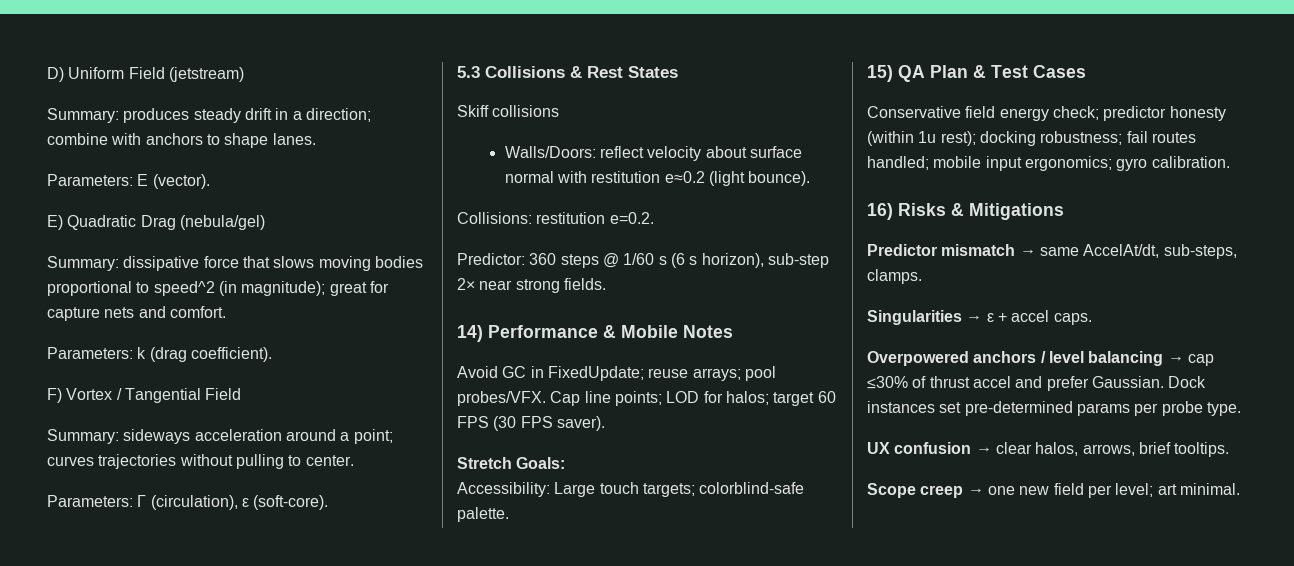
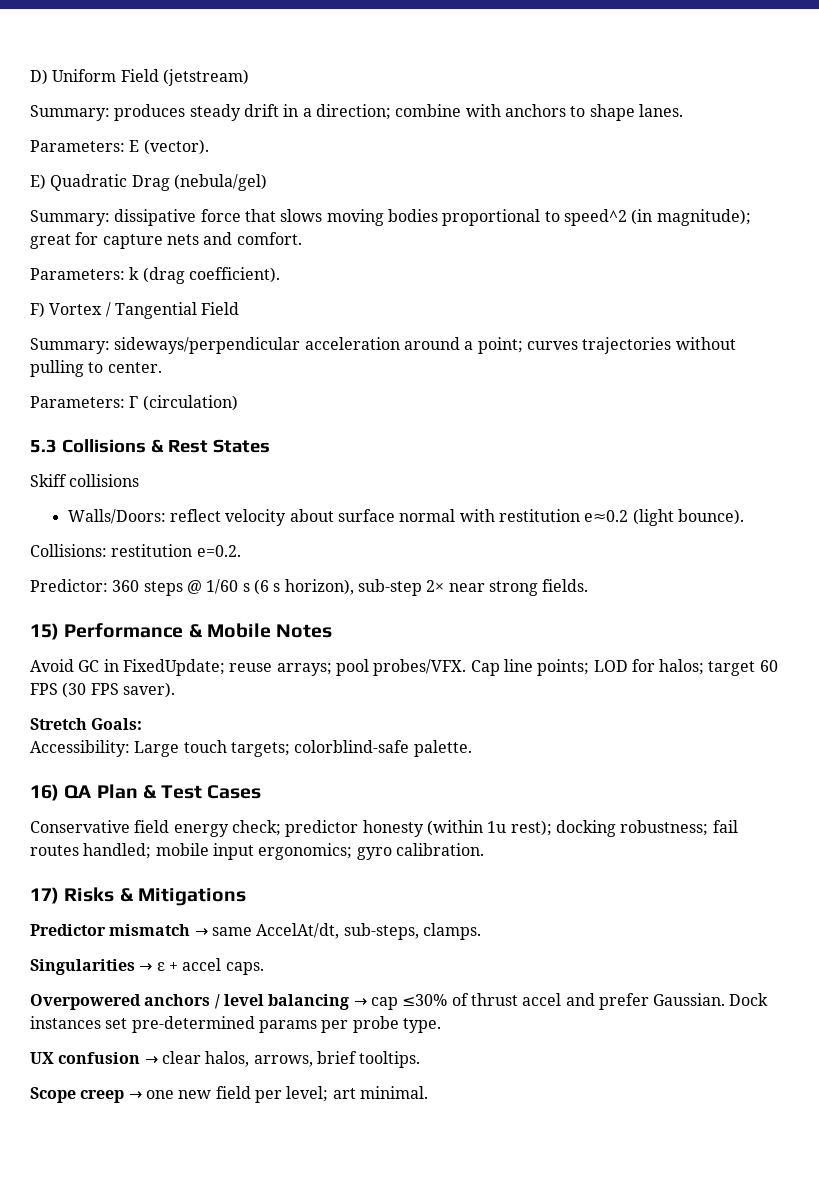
- Summary: sideways acceleration around a point; curves trajectories without pulling to center.
+ Summary: sideways/perpendicular acceleration around a point; curves trajectories without pulling to center.
- Parameters: Γ (circulation), ε (soft‑core).
+ Parameters: Γ (circulation)
- 14) Performance & Mobile Notes
+ 15) Performance & Mobile Notes
- 15) QA Plan & Test Cases
+ 16) QA Plan & Test Cases
- 16) Risks & Mitigations
+ 17) Risks & Mitigations

